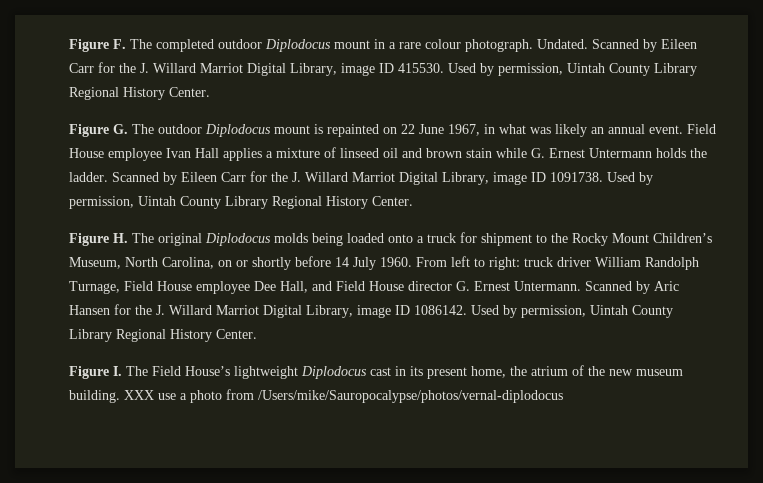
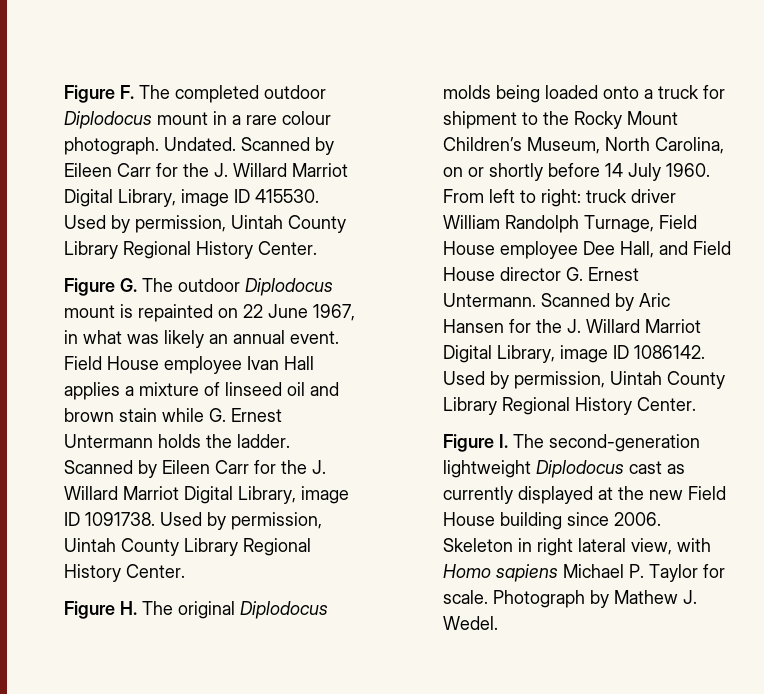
- Figure I. The Field House’s lightweight Diplodocus cast in its present home, the atrium of the new museum building. XXX use a photo from /Users/mike/Sauropocalypse/photos/vernal-diplodocus
+ Figure I. The second-generation lightweight Diplodocus cast as currently displayed at the new Field House building since 2006. Skeleton in right lateral view, with Homo sapiens Michael P. Taylor for scale. Photograph by Mathew J. Wedel.

